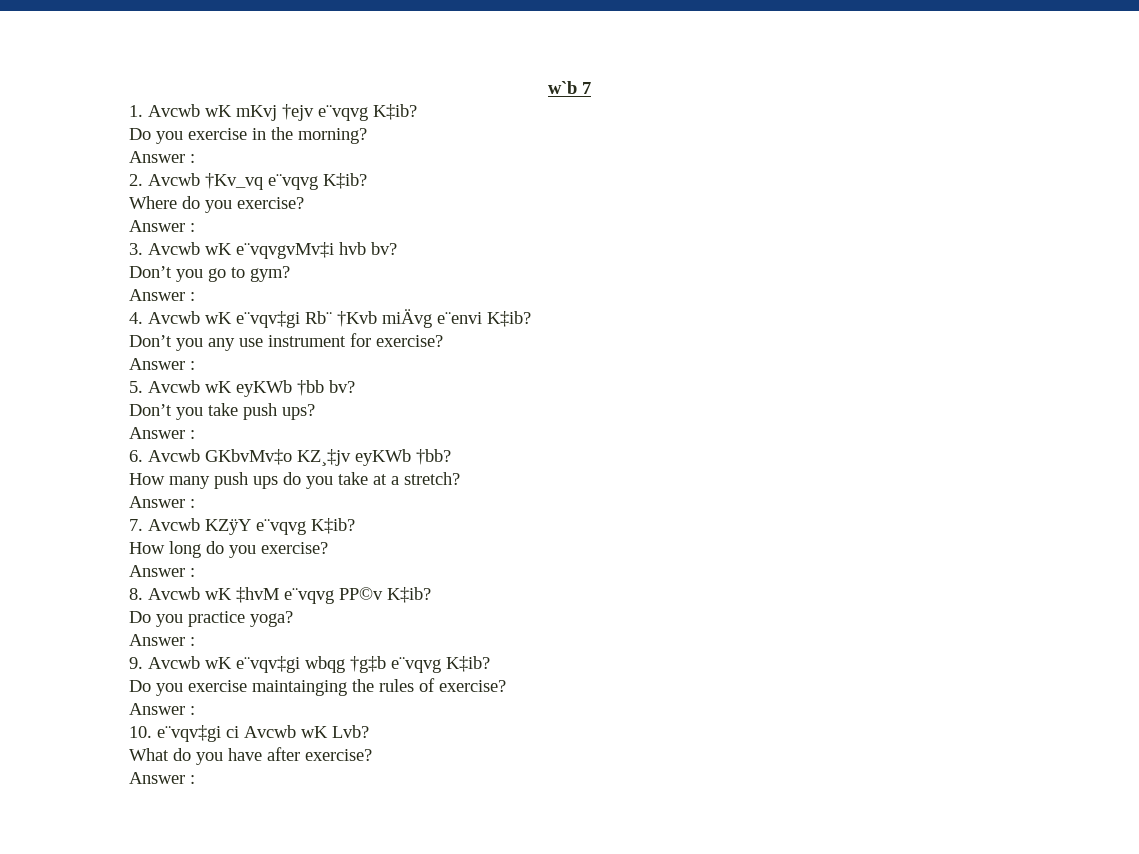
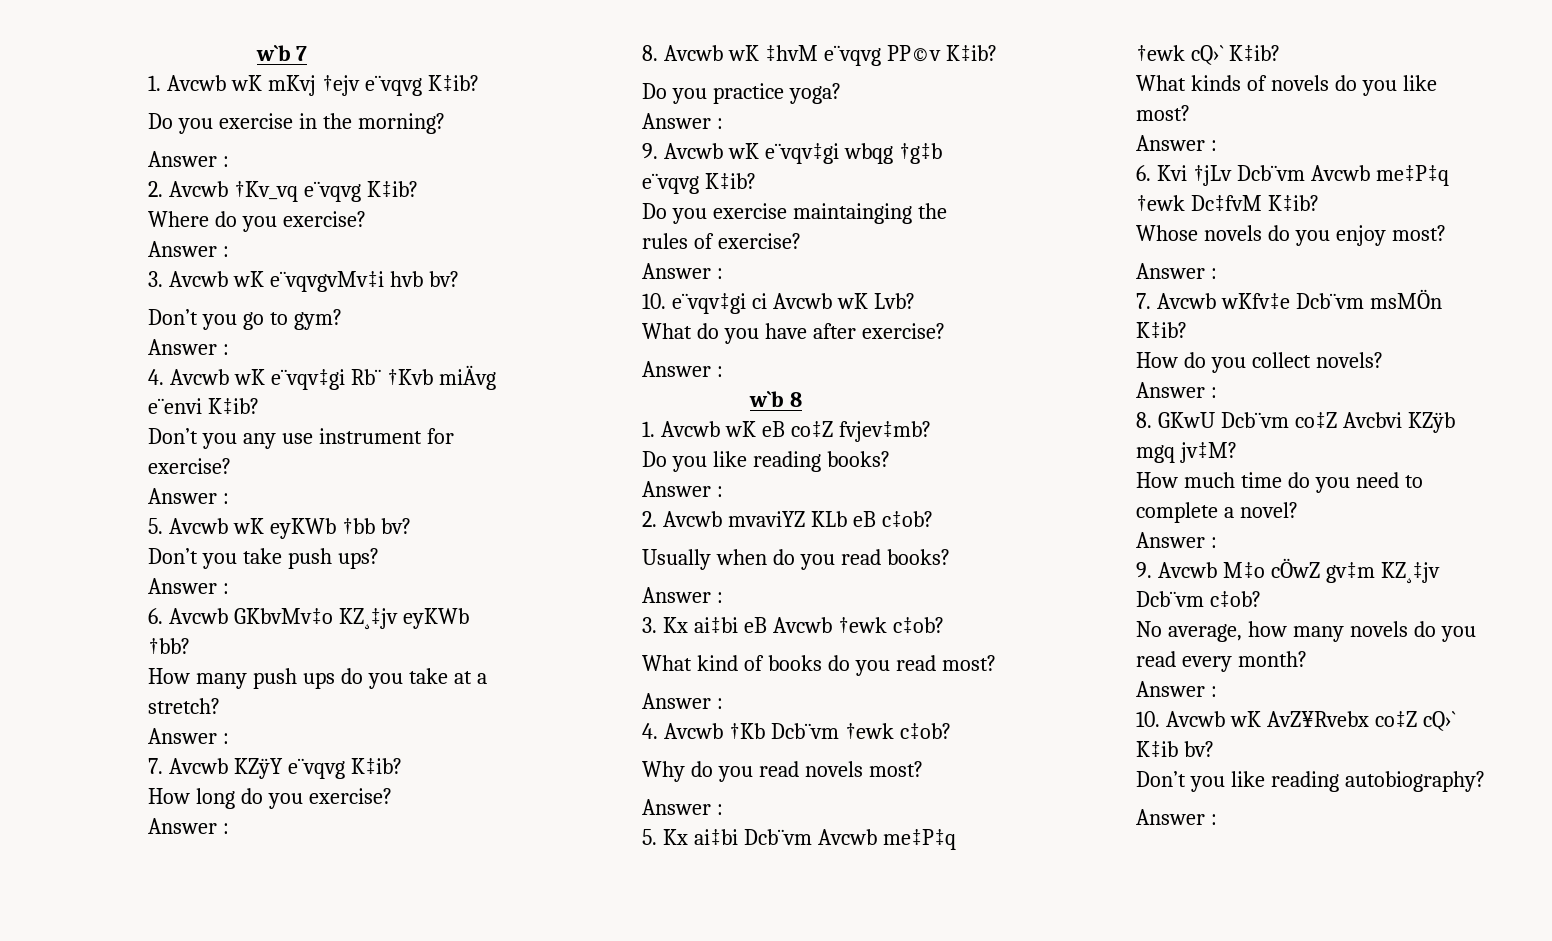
+ w`b 8
+ 1. Avcwb wK eB co‡Z fvjev‡mb?
+ Do you like reading books?
+ Answer :
+ 2. Avcwb mvaviYZ KLb eB c‡ob?
+ Usually when do you read books?
+ Answer :
+ 3. Kx ai‡bi eB Avcwb †ewk c‡ob?
+ What kind of books do you read most?
+ Answer :
+ 4. Avcwb †Kb Dcb¨vm †ewk c‡ob?
+ Why do you read novels most?
+ Answer :
+ 5. Kx ai‡bi Dcb¨vm Avcwb me‡P‡q †ewk cQ›` K‡ib?
+ What kinds of novels do you like most?
+ Answer :
+ 6. Kvi †jLv Dcb¨vm Avcwb me‡P‡q †ewk Dc‡fvM K‡ib?
+ Whose novels do you enjoy most?
+ Answer :
+ 7. Avcwb wKfv‡e Dcb¨vm msMÖn K‡ib?
+ How do you collect novels?
+ Answer :
+ 8. GKwU Dcb¨vm co‡Z Avcbvi KZÿb mgq jv‡M?
+ How much time do you need to complete a novel?
+ Answer :
+ 9. Avcwb M‡o cÖwZ gv‡m KZ¸‡jv Dcb¨vm c‡ob?
+ No average, how many novels do you read every month?
+ Answer :
+ 10. Avcwb wK AvZ¥Rvebx co‡Z cQ›` K‡ib bv?
+ Don’t you like reading autobiography?
+ Answer :

